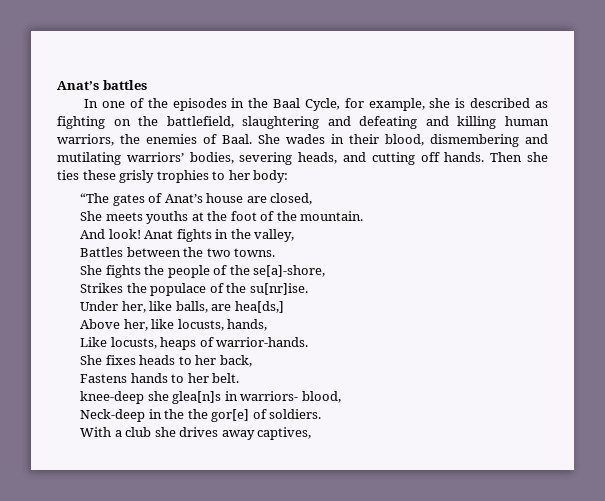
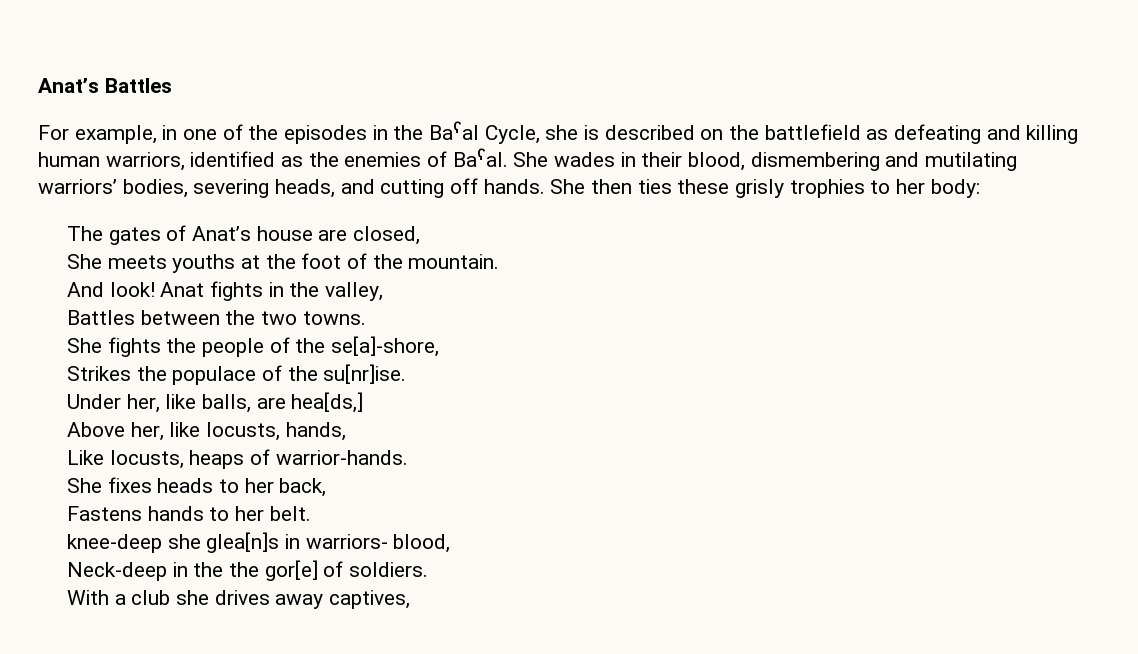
- Anat’s battles
- In one of the episodes in the Baal Cycle, for example, she is described as fighting on the battlefield, slaughtering and defeating and killing human warriors, the enemies of Baal.
+ Anat’s Battles
+ For example, in one of the episodes in the Baˁal Cycle, she is described on the battlefield as defeating and killing human warriors, identified as the enemies of Baˁal.
- Then she ties these grisly trophies to her body:
+ She then ties these grisly trophies to her body:
- “The gates of Anat’s house are closed,
+ The gates of Anat’s house are closed,

